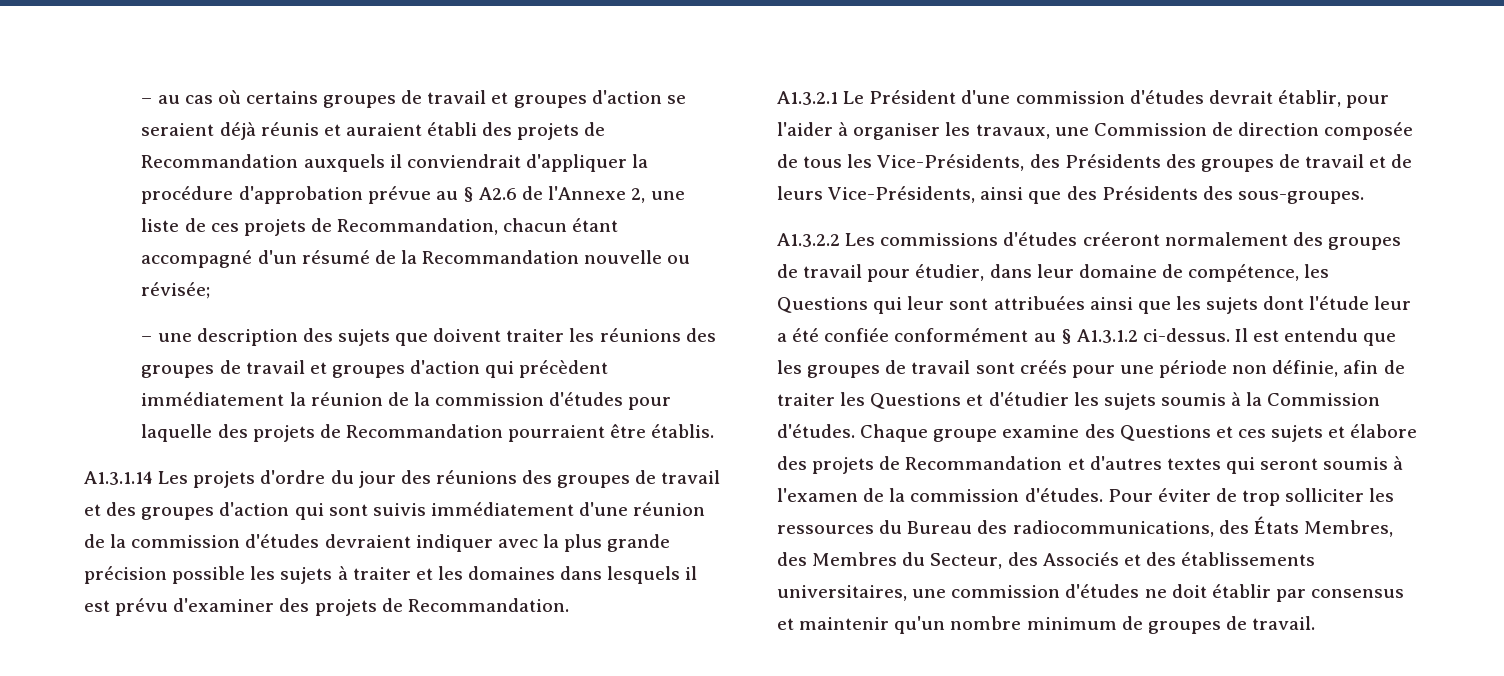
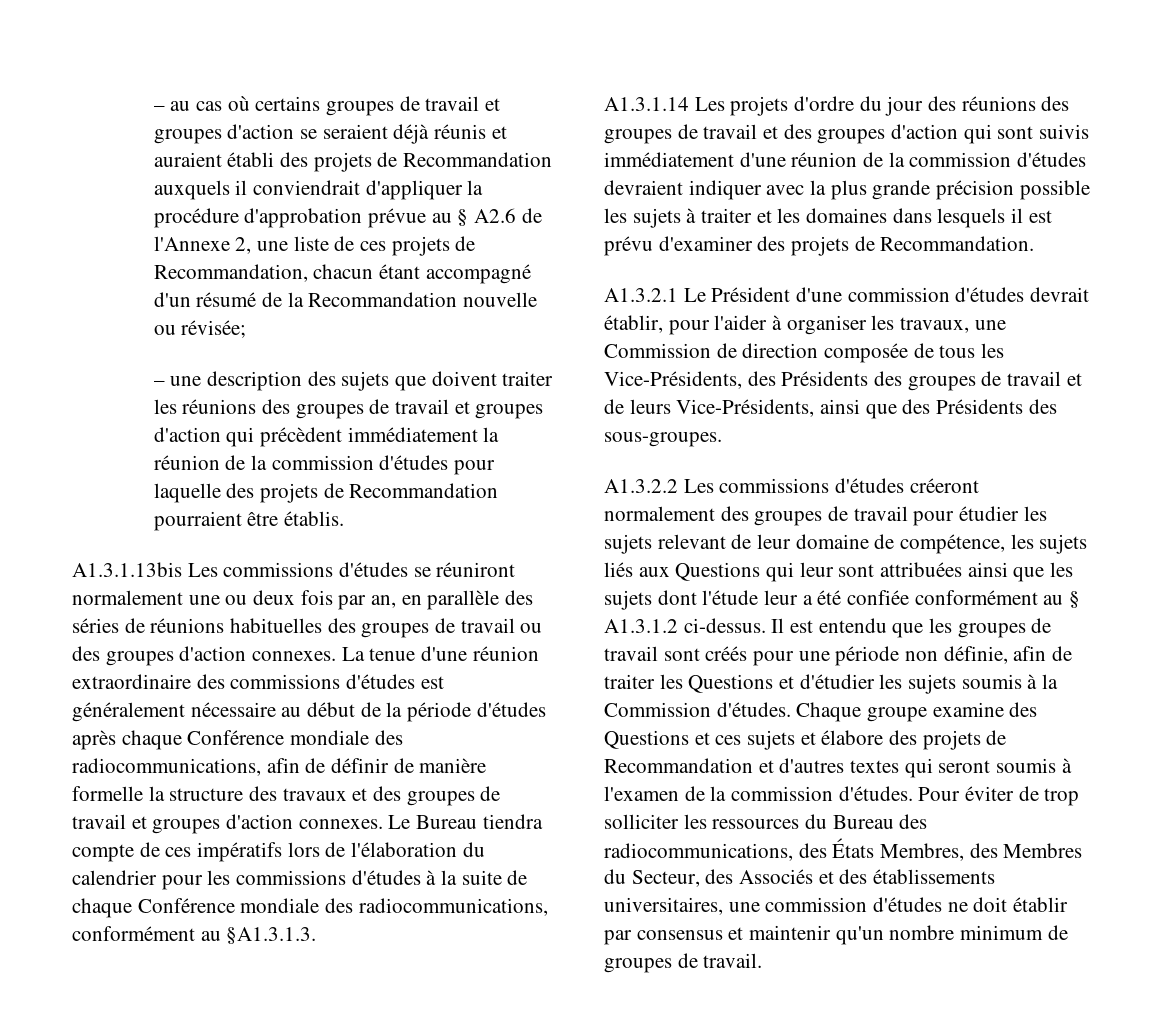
+ A1.3.1.13bis Les commissions d'études se réuniront normalement une ou deux fois par an, en parallèle des séries de réunions habituelles des groupes de travail ou des groupes d'action connexes. La tenue d'une réunion extraordinaire des commissions d'études est généralement nécessaire au début de la période d'études après chaque Conférence mondiale des radiocommunications, afin de définir de manière formelle la structure des travaux et des groupes de travail et groupes d'action connexes. Le Bureau tiendra compte de ces impératifs lors de l'élaboration du calendrier pour les commissions d'études à la suite de chaque Conférence mondiale des radiocommunications, conformément au §A1.3.1.3.
- A1.3.2.2 Les commissions d'études créeront normalement des groupes de travail pour étudier, dans leur domaine de compétence, les Questions qui leur sont attribuées ainsi que les sujets dont l'étude leur a été confiée conformément au § A1.3.1.2 ci-dessus.
+ A1.3.2.2 Les commissions d'études créeront normalement des groupes de travail pour étudier les sujets relevant de leur domaine de compétence, les sujets liés aux Questions qui leur sont attribuées ainsi que les sujets dont l'étude leur a été confiée conformément au § A1.3.1.2 ci-dessus.

